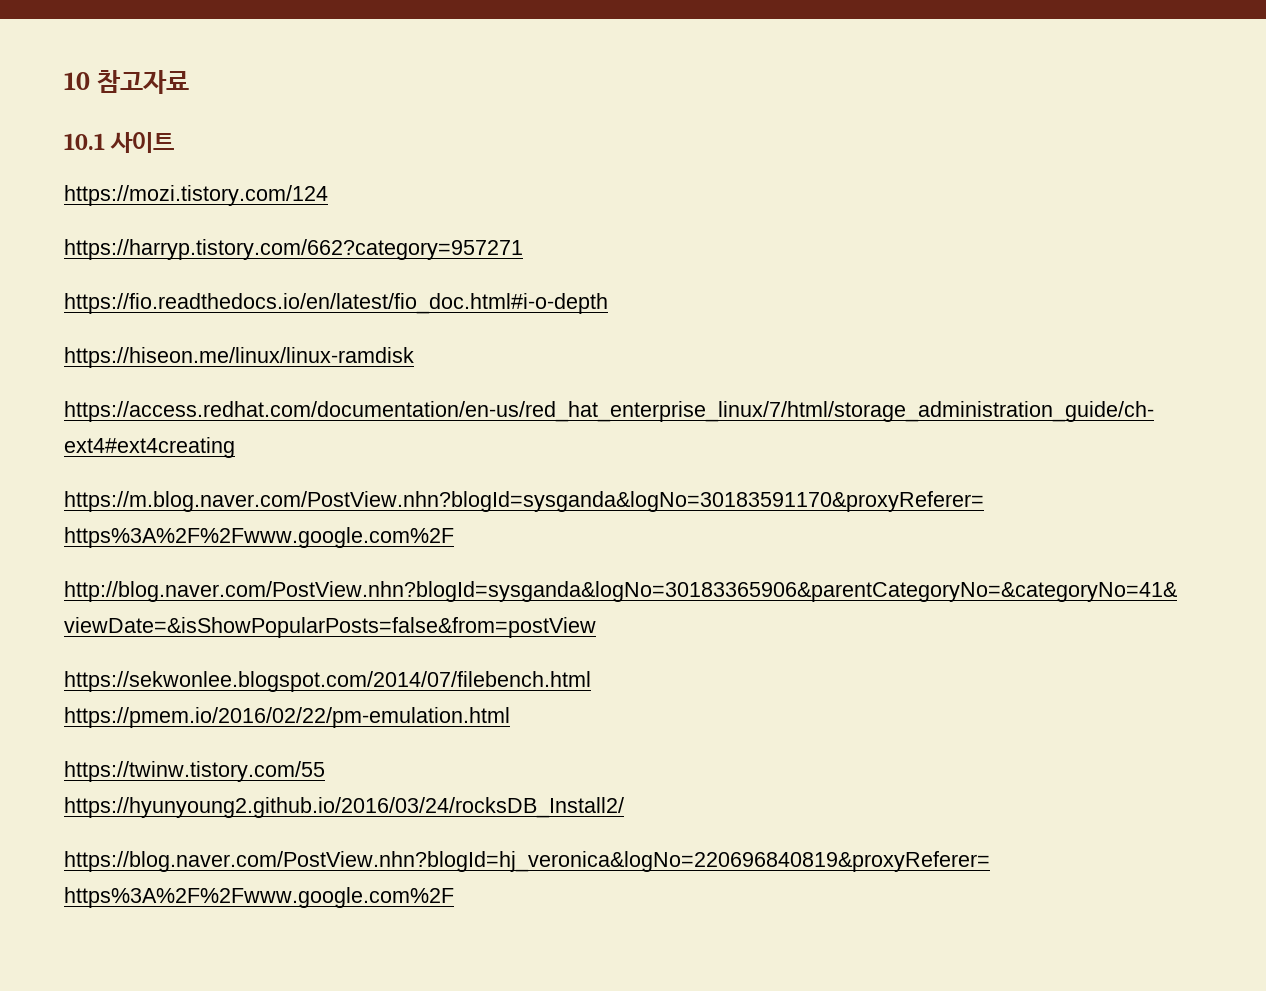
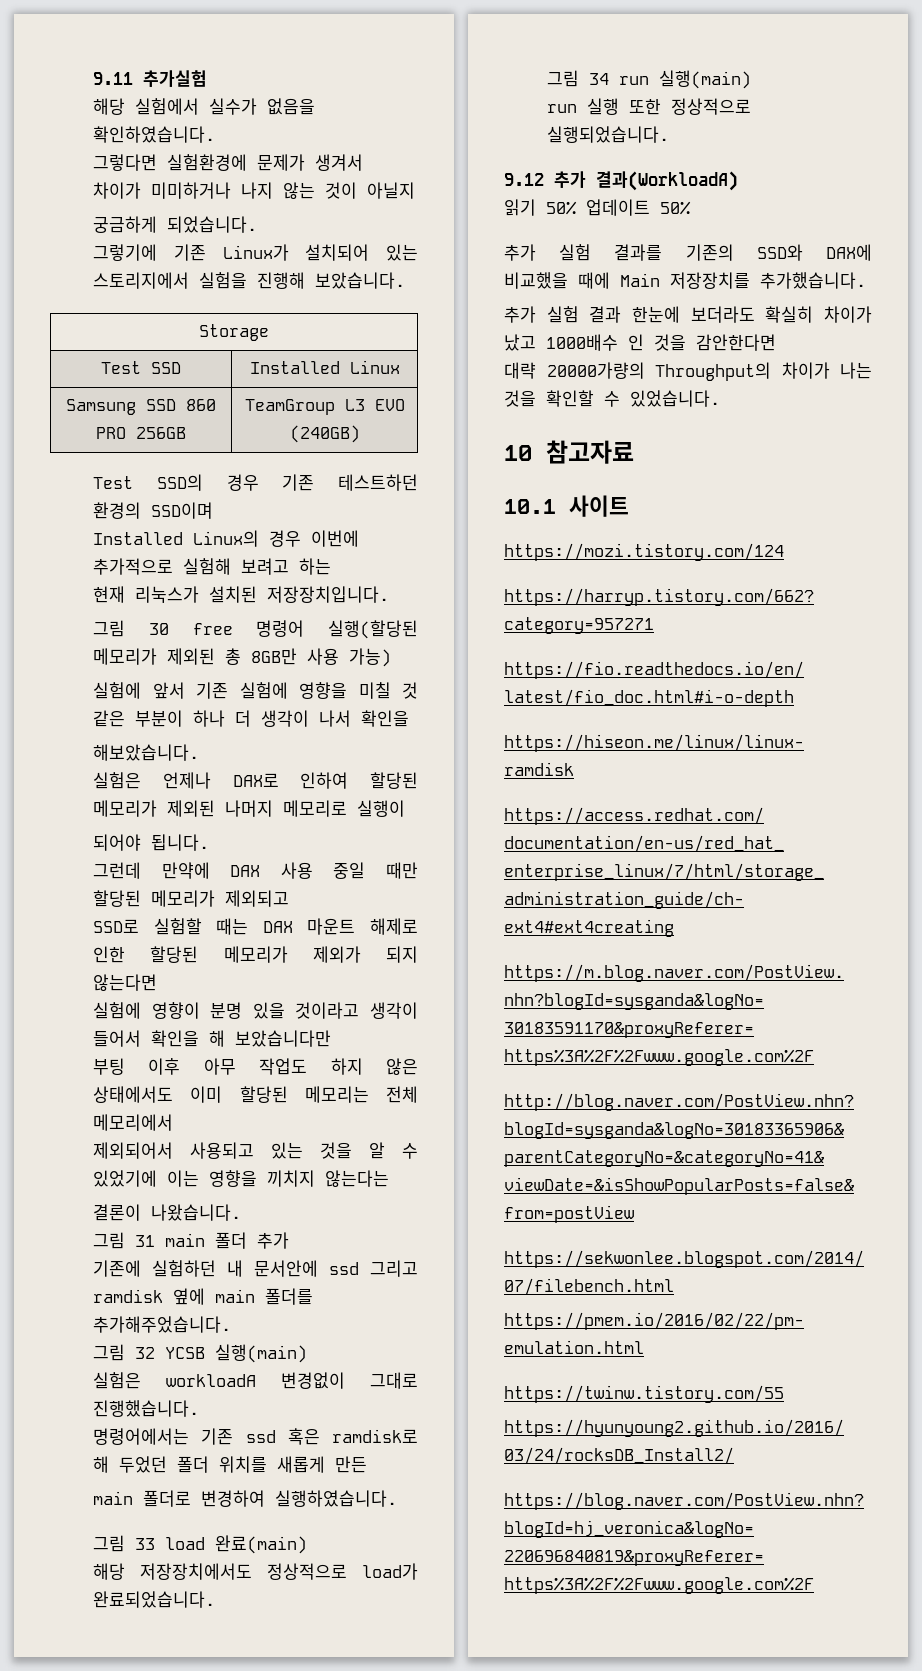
+ 9.11 추가실험
+ 해당 실험에서 실수가 없음을 확인하였습니다.
+ 그렇다면 실험환경에 문제가 생겨서 차이가 미미하거나 나지 않는 것이 아닐지
+ 궁금하게 되었습니다.
+ 그렇기에 기존 Linux가 설치되어 있는 스토리지에서 실험을 진행해 보았습니다.
+ Storage
+ Test SSD | Installed Linux
+ Samsung SSD 860 PRO 256GB | TeamGroup L3 EVO (240GB)
+ Test SSD의 경우 기존 테스트하던 환경의 SSD이며
+ Installed Linux의 경우 이번에 추가적으로 실험해 보려고 하는
+ 현재 리눅스가 설치된 저장장치입니다.
+ 그림 30 free 명령어 실행(할당된 메모리가 제외된 총 8GB만 사용 가능)
+ 실험에 앞서 기존 실험에 영향을 미칠 것 같은 부분이 하나 더 생각이 나서 확인을
+ 해보았습니다.
+ 실험은 언제나 DAX로 인하여 할당된 메모리가 제외된 나머지 메모리로 실행이
+ 되어야 됩니다.
+ 그런데 만약에 DAX 사용 중일 때만 할당된 메모리가 제외되고
+ SSD로 실험할 때는 DAX 마운트 해제로 인한 할당된 메모리가 제외가 되지 않는다면
+ 실험에 영향이 분명 있을 것이라고 생각이 들어서 확인을 해 보았습니다만
+ 부팅 이후 아무 작업도 하지 않은 상태에서도 이미 할당된 메모리는 전체 메모리에서
+ 제외되어서 사용되고 있는 것을 알 수 있었기에 이는 영향을 끼치지 않는다는
+ 결론이 나왔습니다.
+ 그림 31 main 폴더 추가
+ 기존에 실험하던 내 문서안에 ssd 그리고 ramdisk 옆에 main 폴더를 추가해주었습니다.
+ 그림 32 YCSB 실행(main)
+ 실험은 workloadA 변경없이 그대로 진행했습니다.
+ 명령어에서는 기존 ssd 혹은 ramdisk로 해 두었던 폴더 위치를 새롭게 만든
+ main 폴더로 변경하여 실행하였습니다.
+ 그림 33 load 완료(main)
+ 해당 저장장치에서도 정상적으로 load가 완료되었습니다.
+ 그림 34 run 실행(main)
+ run 실행 또한 정상적으로 실행되었습니다.
+ 9.12 추가 결과(WorkloadA)
+ 읽기 50% 업데이트 50%
+ 추가 실험 결과를 기존의 SSD와 DAX에 비교했을 때에 Main 저장장치를 추가했습니다.
+ 추가 실험 결과 한눈에 보더라도 확실히 차이가 났고 1000배수 인 것을 감안한다면
+ 대략 20000가량의 Throughput의 차이가 나는 것을 확인할 수 있었습니다.

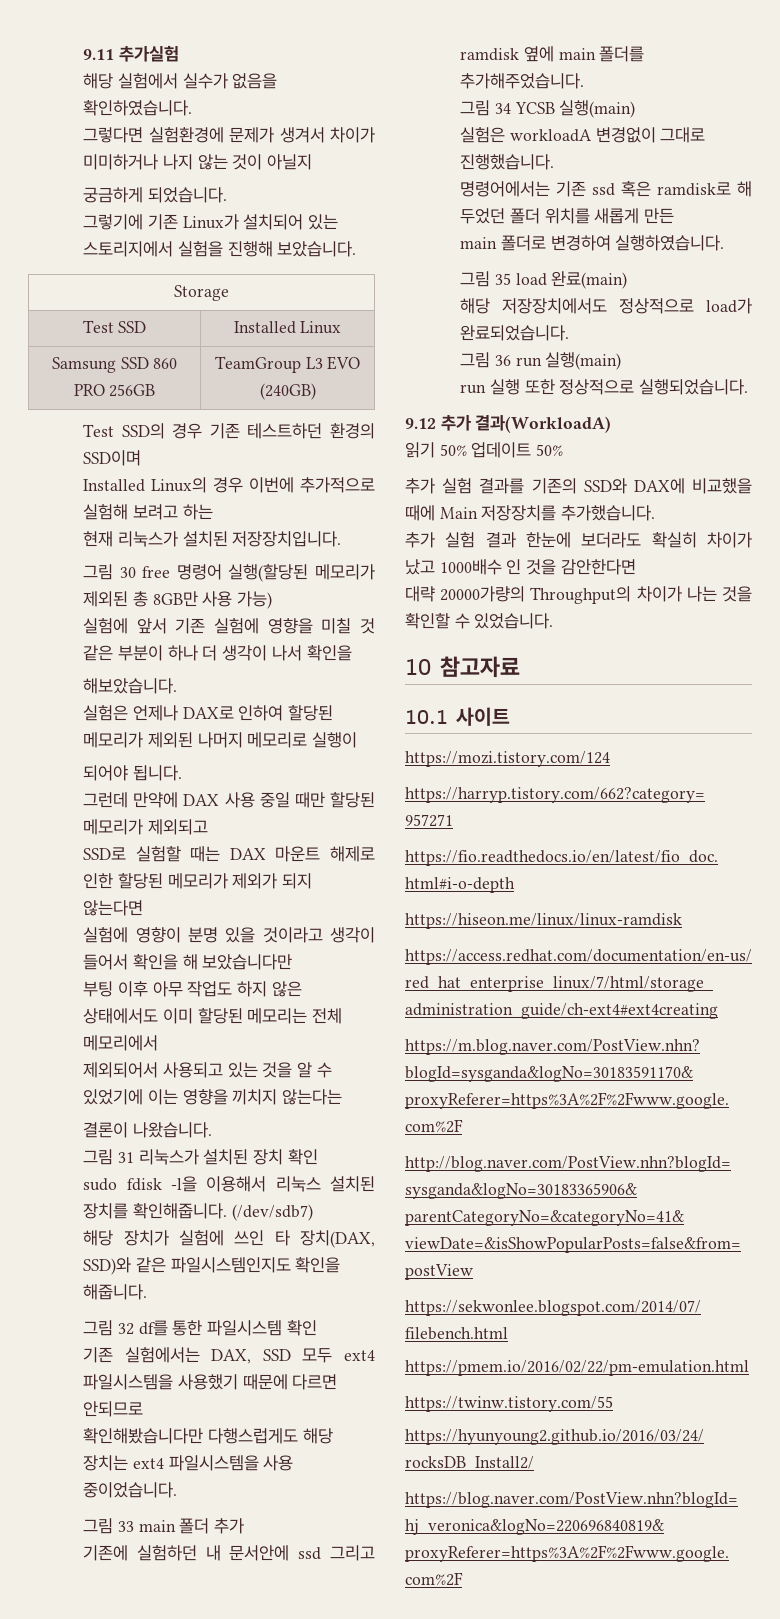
- 그림 31 main 폴더 추가
+ 그림 31 리눅스가 설치된 장치 확인
+ sudo fdisk -l을 이용해서 리눅스 설치된 장치를 확인해줍니다. (/dev/sdb7)
+ 해당 장치가 실험에 쓰인 타 장치(DAX, SSD)와 같은 파일시스템인지도 확인을 해줍니다.
+ 그림 32 df를 통한 파일시스템 확인
+ 기존 실험에서는 DAX, SSD 모두 ext4 파일시스템을 사용했기 때문에 다르면 안되므로
+ 확인해봤습니다만 다행스럽게도 해당 장치는 ext4 파일시스템을 사용 중이었습니다.
+ 그림 33 main 폴더 추가
- 그림 32 YCSB 실행(main)
+ 그림 34 YCSB 실행(main)
- 그림 33 load 완료(main)
+ 그림 35 load 완료(main)
- 그림 34 run 실행(main)
+ 그림 36 run 실행(main)

